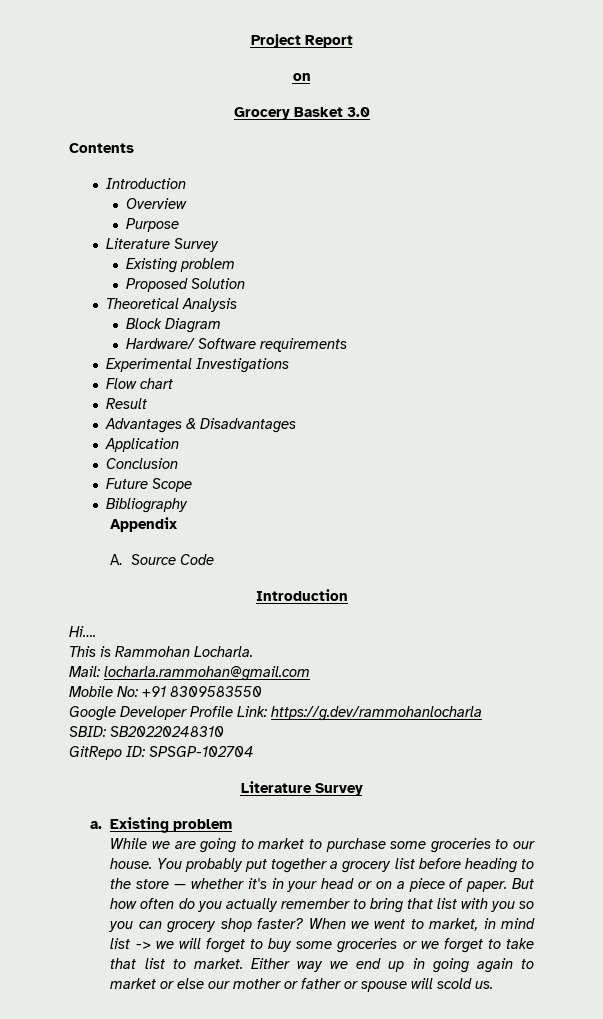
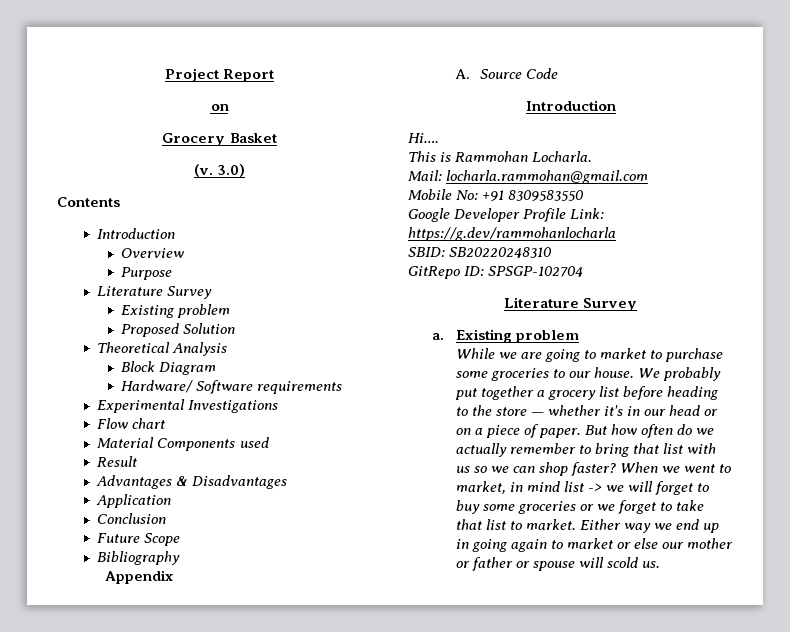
- Grocery Basket 3.0
+ Grocery Basket
+ (v. 3.0)
+ Material Components used
- You probably put together a grocery list before heading to the store — whether it's in your head or on a piece of paper.
+ We probably put together a grocery list before heading to the store — whether it's in our head or on a piece of paper.
- But how often do you actually remember to bring that list with you so you can grocery shop faster?
+ But how often do we actually remember to bring that list with us so we can shop faster?

